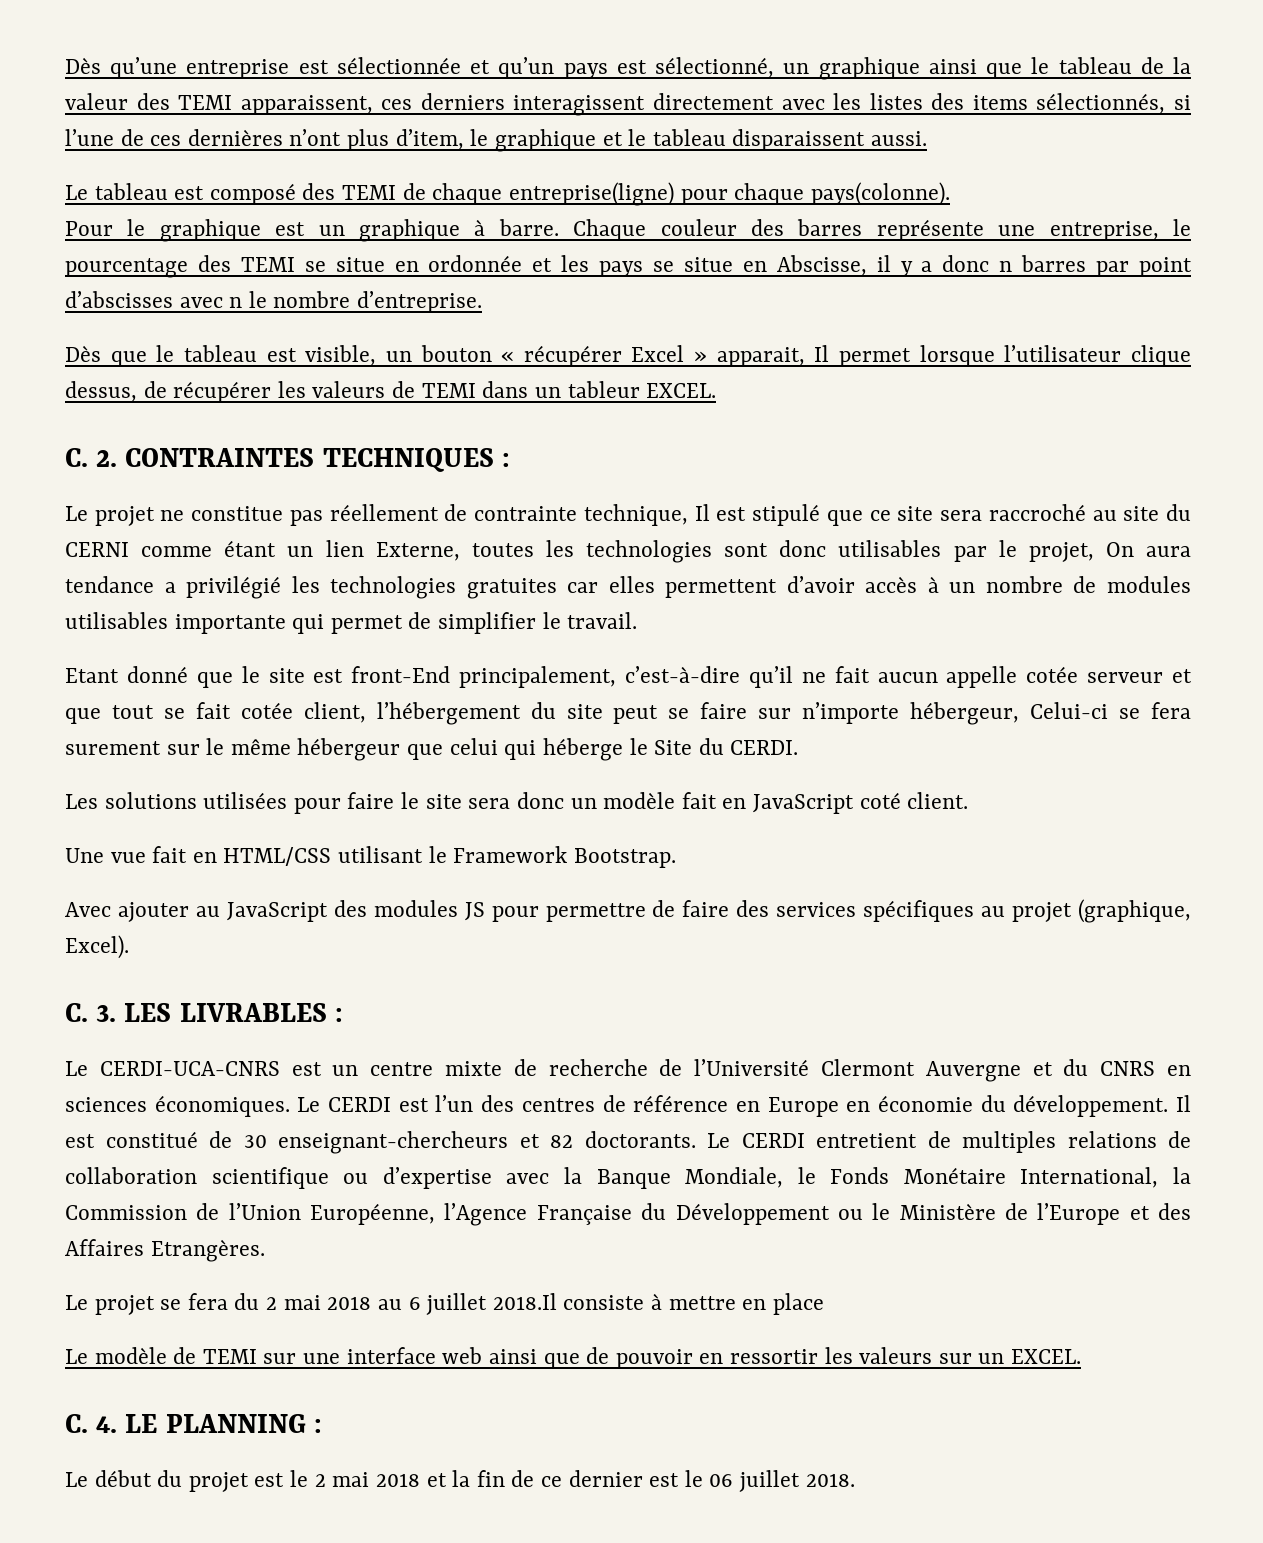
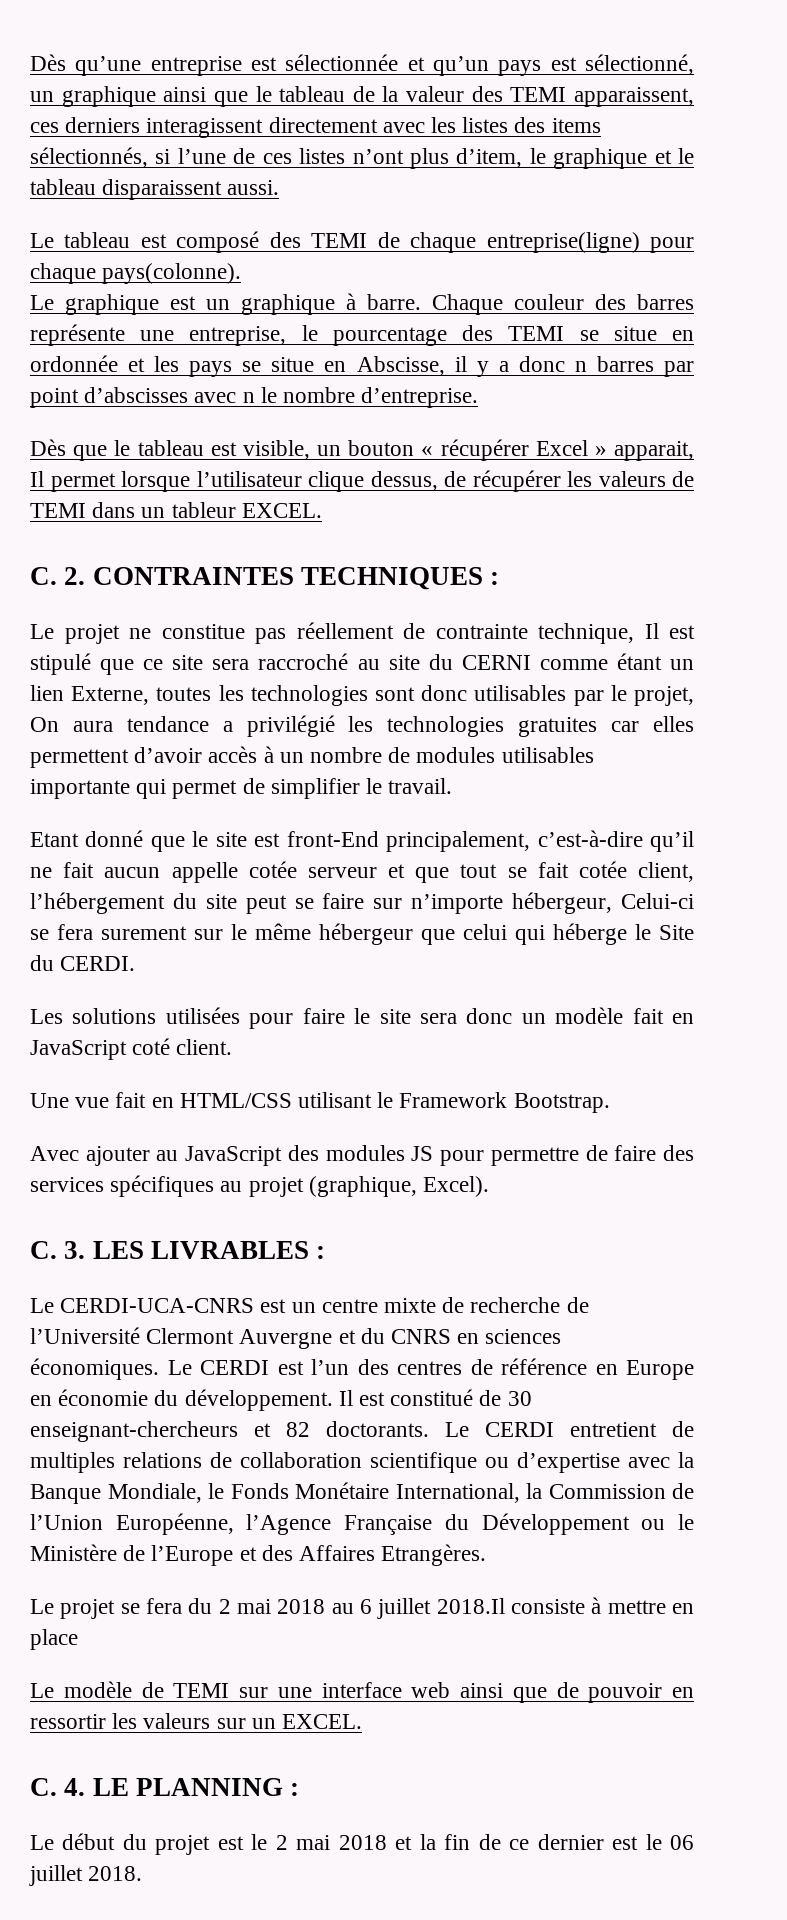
- Dès qu’une entreprise est sélectionnée et qu’un pays est sélectionné, un graphique ainsi que le tableau de la valeur des TEMI apparaissent, ces derniers interagissent directement avec les listes des items sélectionnés, si l’une de ces dernières n’ont plus d’item, le graphique et le tableau disparaissent aussi.
+ Dès qu’une entreprise est sélectionnée et qu’un pays est sélectionné, un graphique ainsi que le tableau de la valeur des TEMI apparaissent, ces derniers interagissent directement avec les listes des items sélectionnés, si l’une de ces listes n’ont plus d’item, le graphique et le tableau disparaissent aussi.
- Pour le graphique est un graphique à barre.
+ Le graphique est un graphique à barre.

